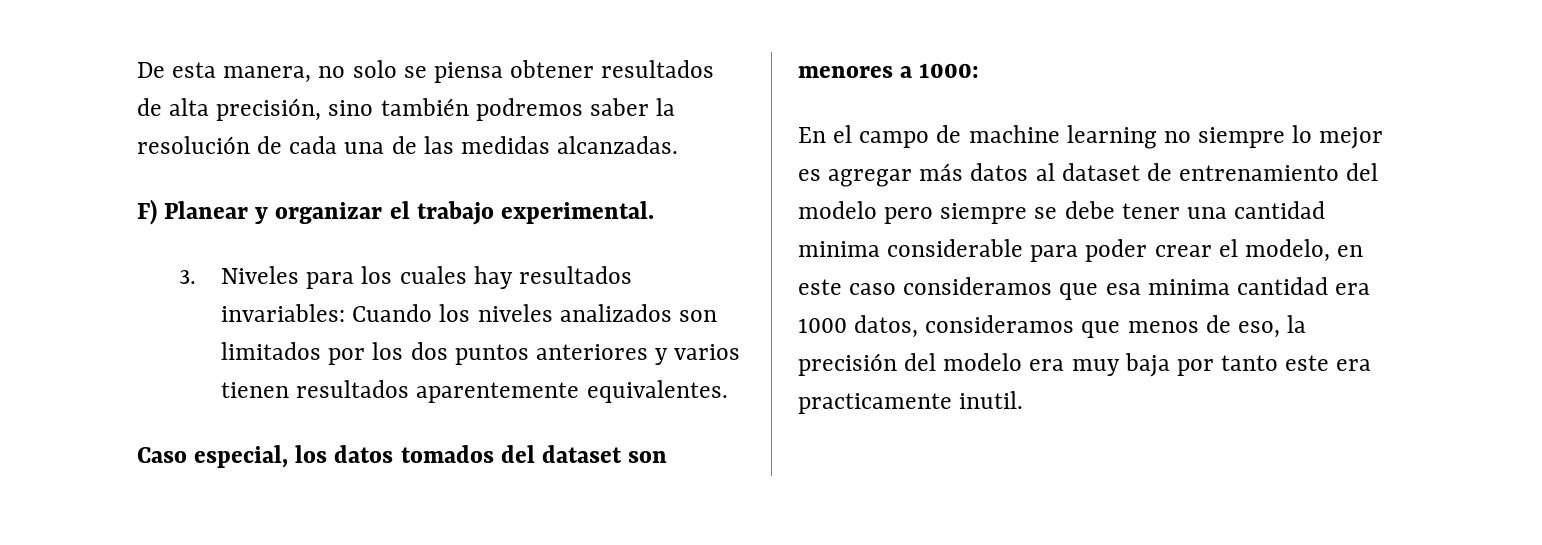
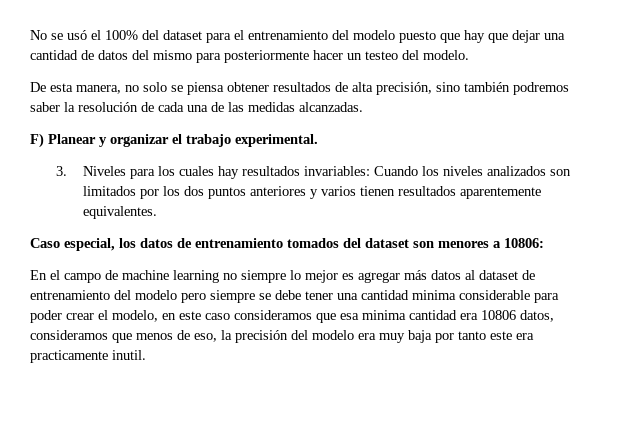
+ No se usó el 100% del dataset para el entrenamiento del modelo puesto que hay que dejar una cantidad de datos del mismo para posteriormente hacer un testeo del modelo.
- Caso especial, los datos tomados del dataset son menores a 1000:
+ Caso especial, los datos de entrenamiento tomados del dataset son menores a 10806:
- En el campo de machine learning no siempre lo mejor es agregar más datos al dataset de entrenamiento del modelo pero siempre se debe tener una cantidad minima considerable para poder crear el modelo, en este caso consideramos que esa minima cantidad era 1000 datos, consideramos que menos de eso, la precisión del modelo era muy baja por tanto este era practicamente inutil.
+ En el campo de machine learning no siempre lo mejor es agregar más datos al dataset de entrenamiento del modelo pero siempre se debe tener una cantidad minima considerable para poder crear el modelo, en este caso consideramos que esa minima cantidad era 10806 datos, consideramos que menos de eso, la precisión del modelo era muy baja por tanto este era practicamente inutil.

